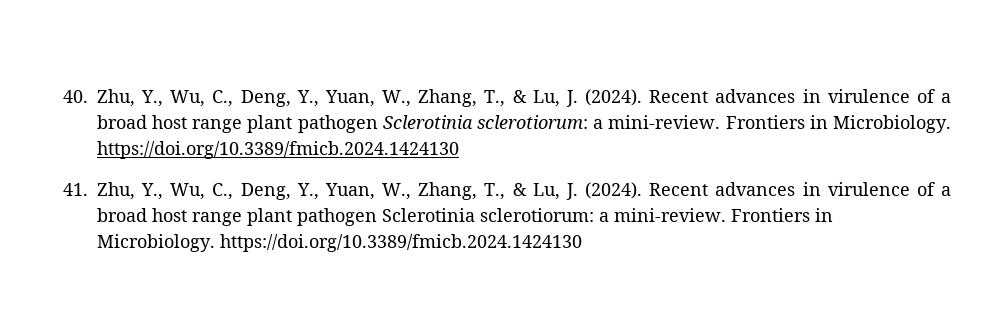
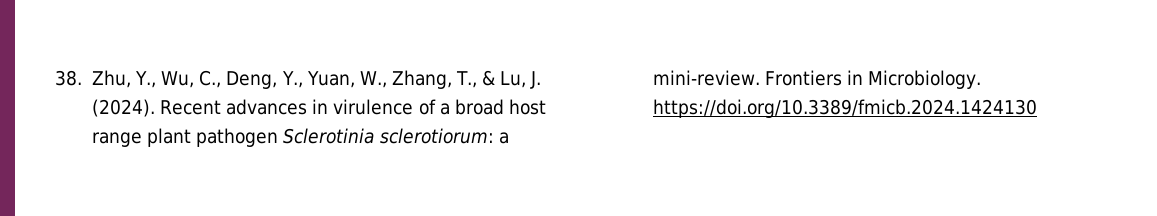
- 40. Zhu, Y., Wu, C., Deng, Y., Yuan, W., Zhang, T., & Lu, J. (2024).
+ 38. Zhu, Y., Wu, C., Deng, Y., Yuan, W., Zhang, T., & Lu, J. (2024).
- 41. Zhu, Y., Wu, C., Deng, Y., Yuan, W., Zhang, T., & Lu, J. (2024). Recent advances in virulence of a broad host range plant pathogen Sclerotinia sclerotiorum: a mini-review. Frontiers in Microbiology. https://doi.org/10.3389/fmicb.2024.1424130

